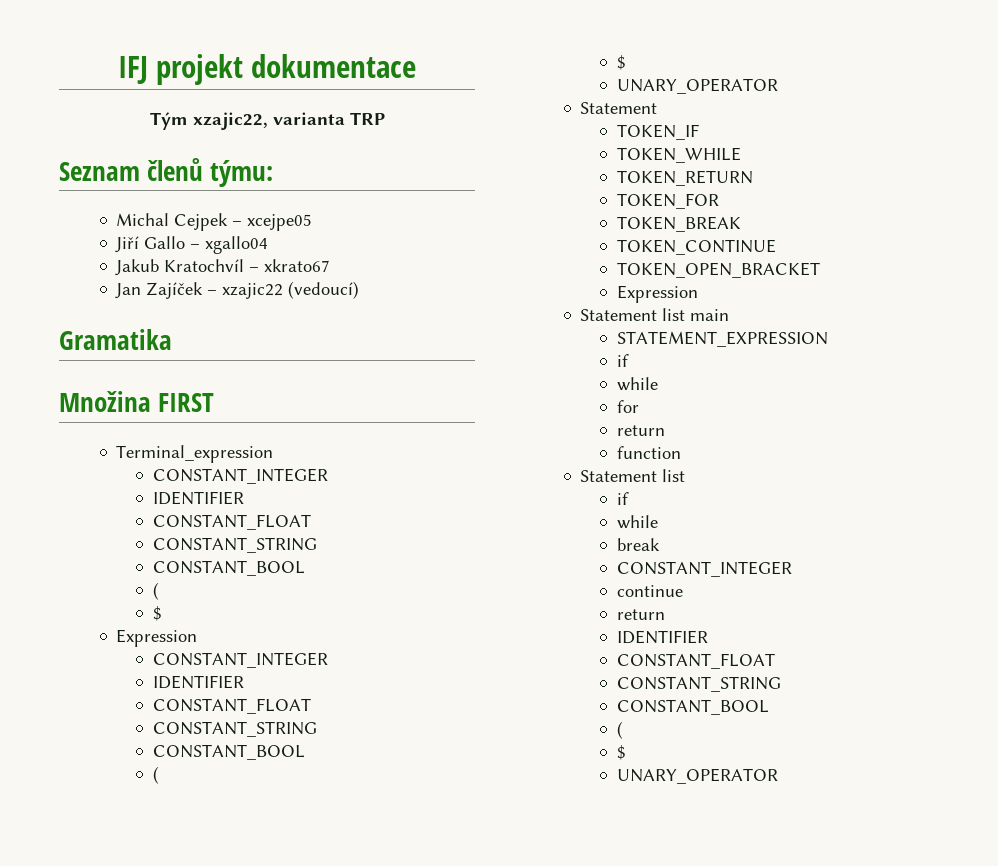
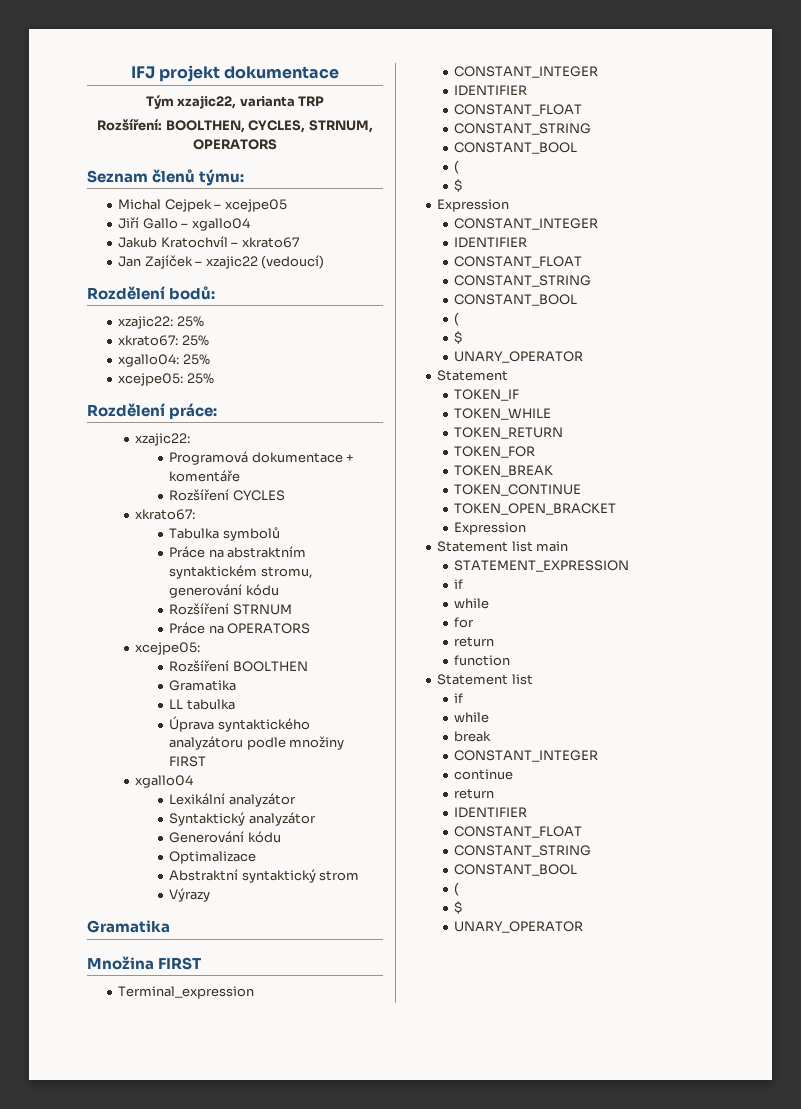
+ Rozšíření: BOOLTHEN, CYCLES, STRNUM, OPERATORS
+ Rozdělení bodů:
+ xzajic22: 25%
+ xkrato67: 25%
+ xgallo04: 25%
+ xcejpe05: 25%
+ Rozdělení práce:
+ xzajic22:
+ Programová dokumentace + komentáře
+ Rozšíření CYCLES
+ xkrato67:
+ Tabulka symbolů
+ Práce na abstraktním syntaktickém stromu, generování kódu
+ Rozšíření STRNUM
+ Práce na OPERATORS
+ xcejpe05:
+ Rozšíření BOOLTHEN
+ Gramatika
+ LL tabulka
+ Úprava syntaktického analyzátoru podle množiny FIRST
+ xgallo04
+ Lexikální analyzátor
+ Syntaktický analyzátor
+ Generování kódu
+ Optimalizace
+ Abstraktní syntaktický strom
+ Výrazy

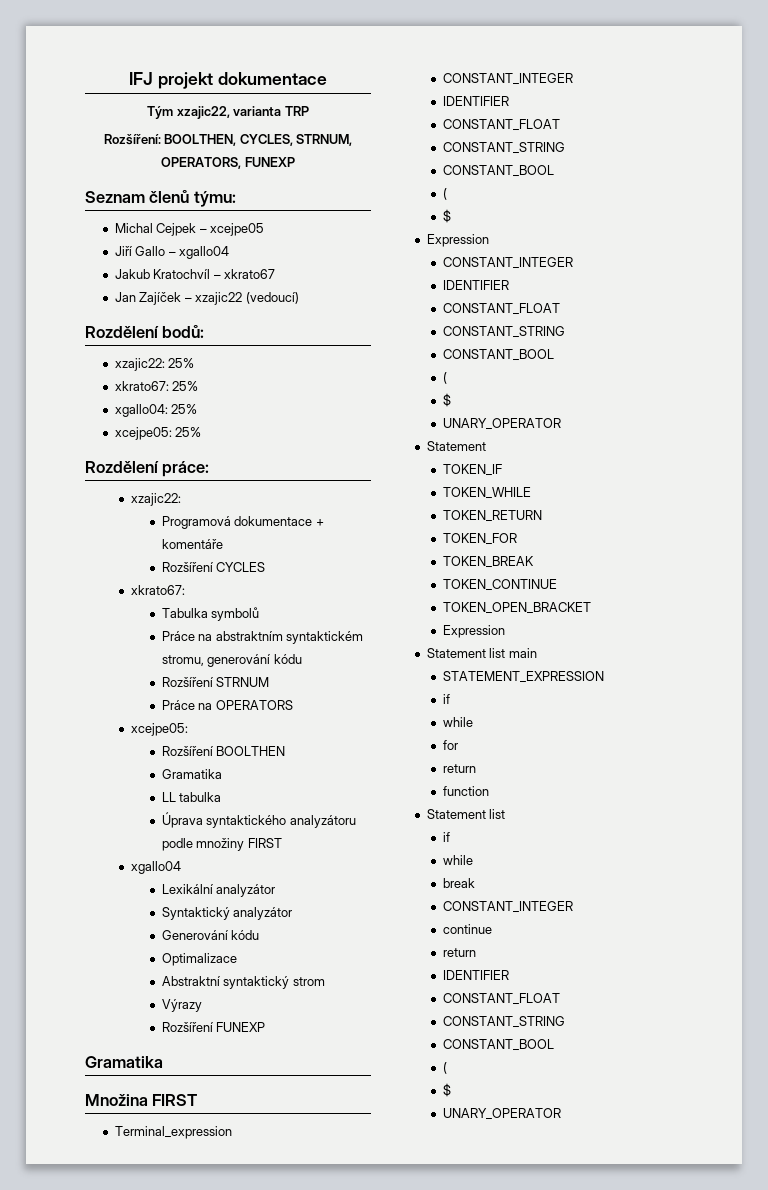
- Rozšíření: BOOLTHEN, CYCLES, STRNUM, OPERATORS
+ Rozšíření: BOOLTHEN, CYCLES, STRNUM, OPERATORS, FUNEXP
+ Rozšíření FUNEXP

